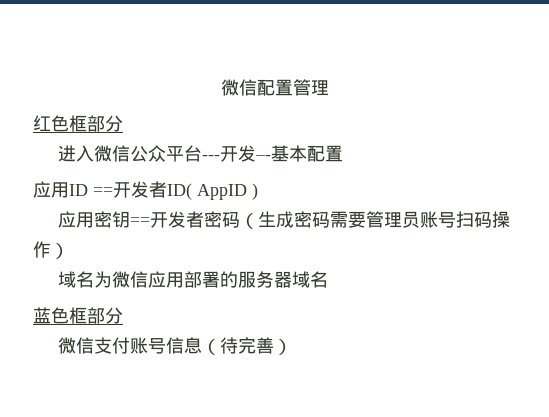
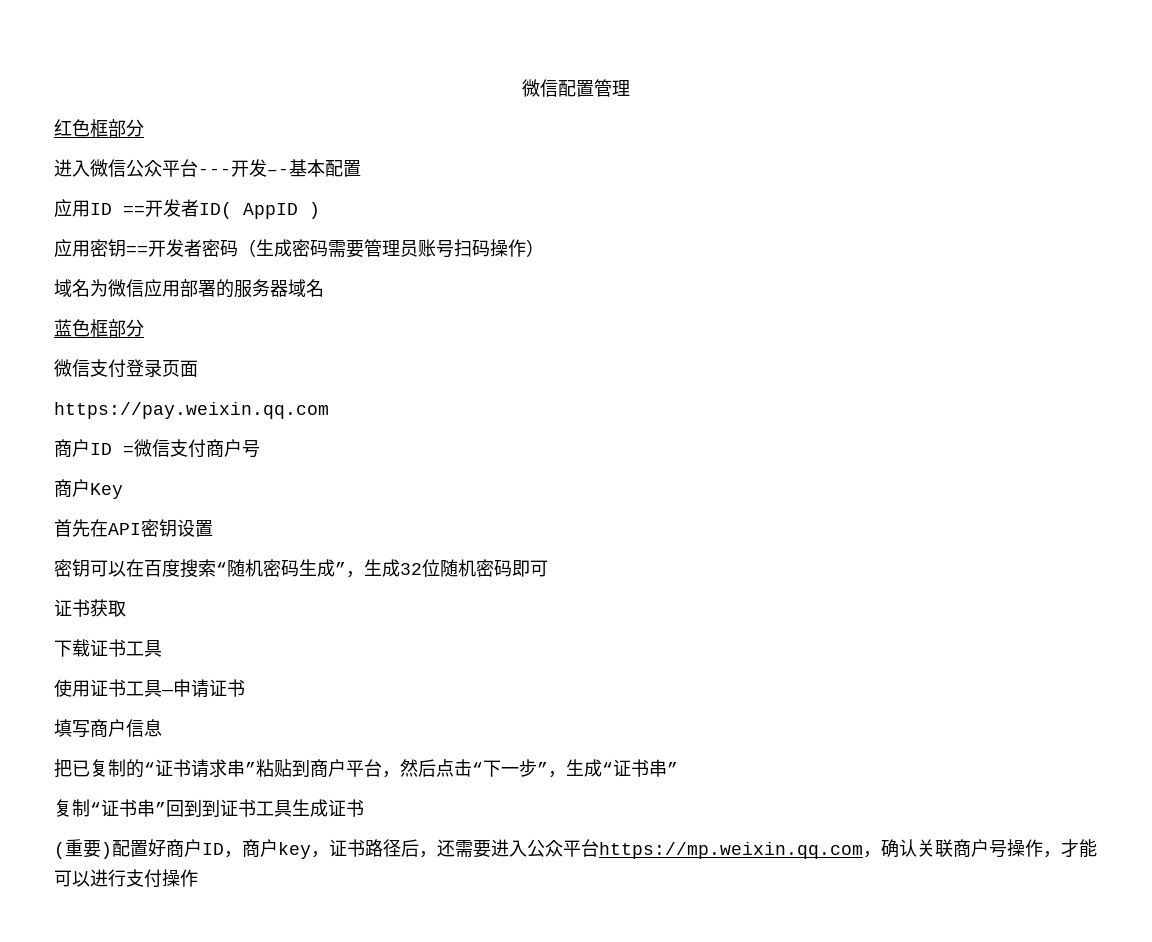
- 微信支付账号信息（待完善）
+ 微信支付登录页面
+ https://pay.weixin.qq.com
+ 商户ID =微信支付商户号
+ 商户Key
+ 首先在API密钥设置
+ 密钥可以在百度搜索“随机密码生成”，生成32位随机密码即可
+ 证书获取
+ 下载证书工具
+ 使用证书工具—申请证书
+ 填写商户信息
+ 把已复制的“证书请求串”粘贴到商户平台，然后点击“下一步”，生成“证书串”
+ 复制“证书串”回到到证书工具生成证书
+ (重要)配置好商户ID，商户key，证书路径后，还需要进入公众平台https://mp.weixin.qq.com，确认关联商户号操作，才能可以进行支付操作

